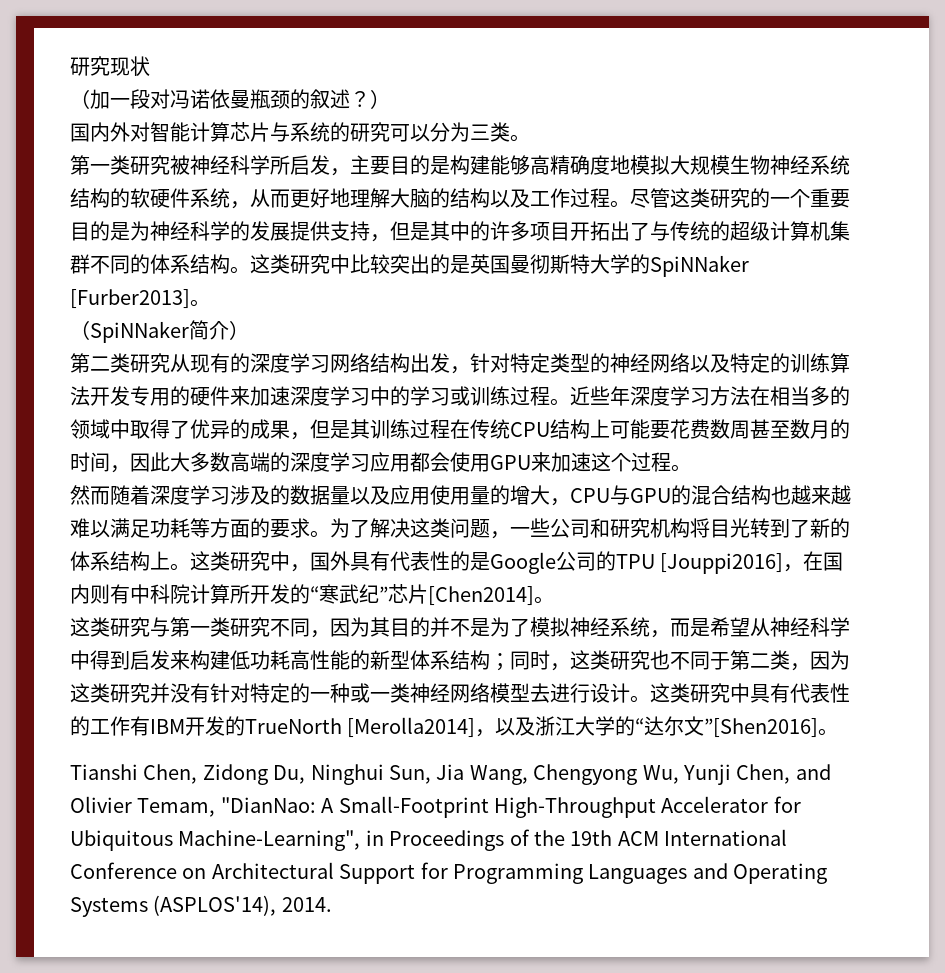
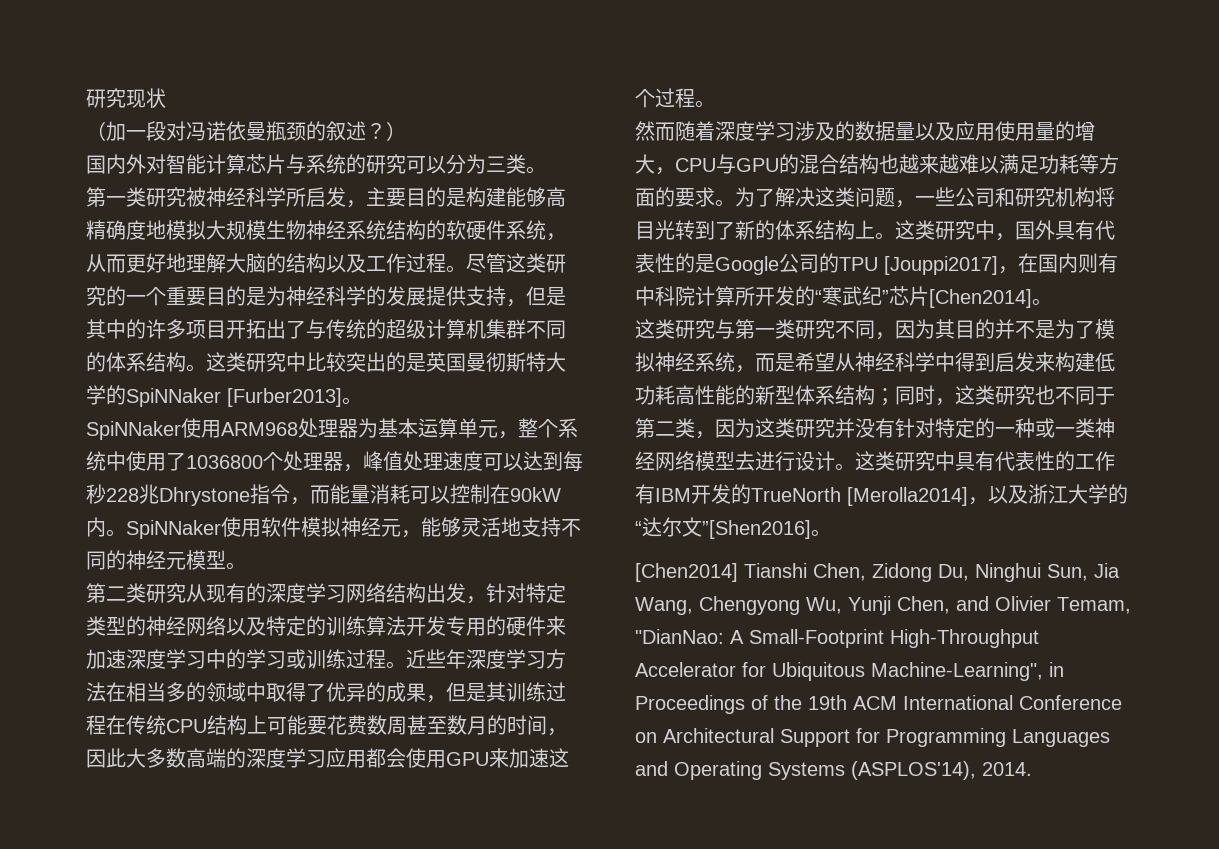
- （SpiNNaker简介）
+ SpiNNaker使用ARM968处理器为基本运算单元，整个系统中使用了1036800个处理器，峰值处理速度可以达到每秒228兆Dhrystone指令，而能量消耗可以控制在90kW内。SpiNNaker使用软件模拟神经元，能够灵活地支持不同的神经元模型。
- 这类研究中，国外具有代表性的是Google公司的TPU [Jouppi2016]，在国内则有中科院计算所开发的“寒武纪”芯片[Chen2014]。
+ 这类研究中，国外具有代表性的是Google公司的TPU [Jouppi2017]，在国内则有中科院计算所开发的“寒武纪”芯片[Chen2014]。
- Tianshi Chen, Zidong Du, Ninghui Sun, Jia Wang, Chengyong Wu, Yunji Chen, and Olivier Temam, "DianNao: A Small-Footprint High-Throughput Accelerator for Ubiquitous Machine-Learning", in Proceedings of the 19th ACM International Conference on Architectural Support for Programming Languages and Operating Systems (ASPLOS'14), 2014.
+ [Chen2014] Tianshi Chen, Zidong Du, Ninghui Sun, Jia Wang, Chengyong Wu, Yunji Chen, and Olivier Temam, "DianNao: A Small-Footprint High-Throughput Accelerator for Ubiquitous Machine-Learning", in Proceedings of the 19th ACM International Conference on Architectural Support for Programming Languages and Operating Systems (ASPLOS'14), 2014.

